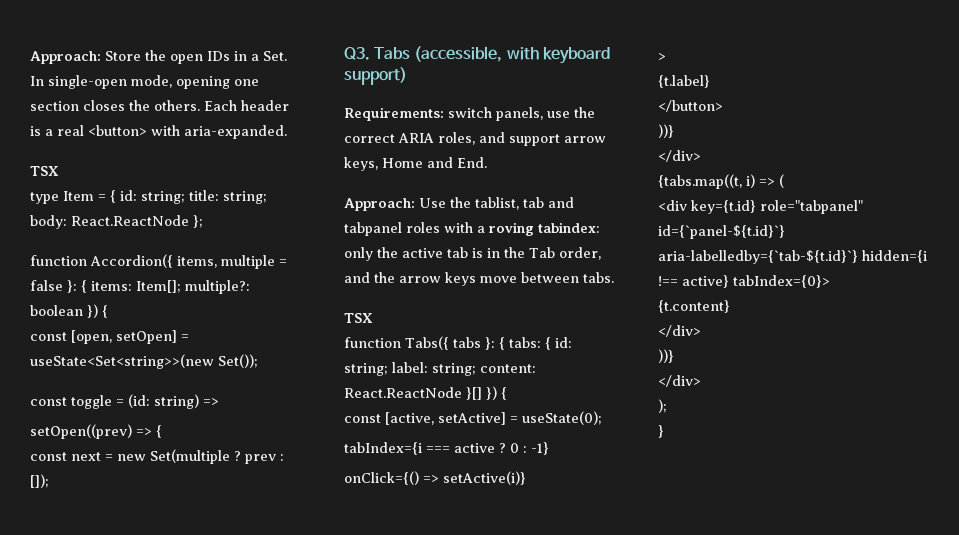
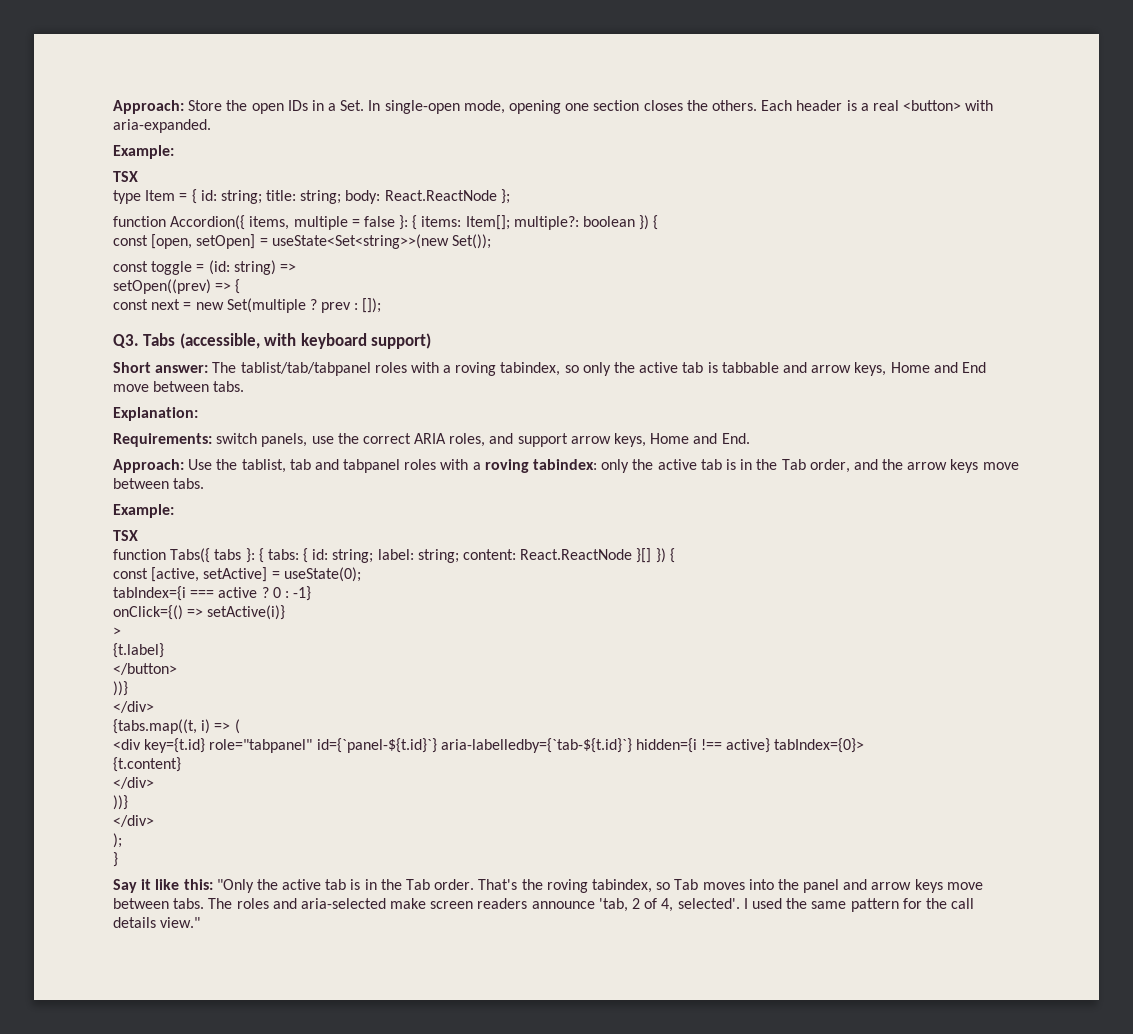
  Each header is a real <button> with aria-expanded.
+ Example:
+ Short answer: The tablist/tab/tabpanel roles with a roving tabindex, so only the active tab is tabbable and arrow keys, Home and End move between tabs.
+ Explanation:
  Approach: Use the tablist, tab and tabpanel roles with a roving tabindex: only the active tab is in the Tab order, and the arrow keys move between tabs.
+ Example:
+ Say it like this: "Only the active tab is in the Tab order. That's the roving tabindex, so Tab moves into the panel and arrow keys move between tabs. The roles and aria-selected make screen readers announce 'tab, 2 of 4, selected'. I used the same pattern for the call details view."

